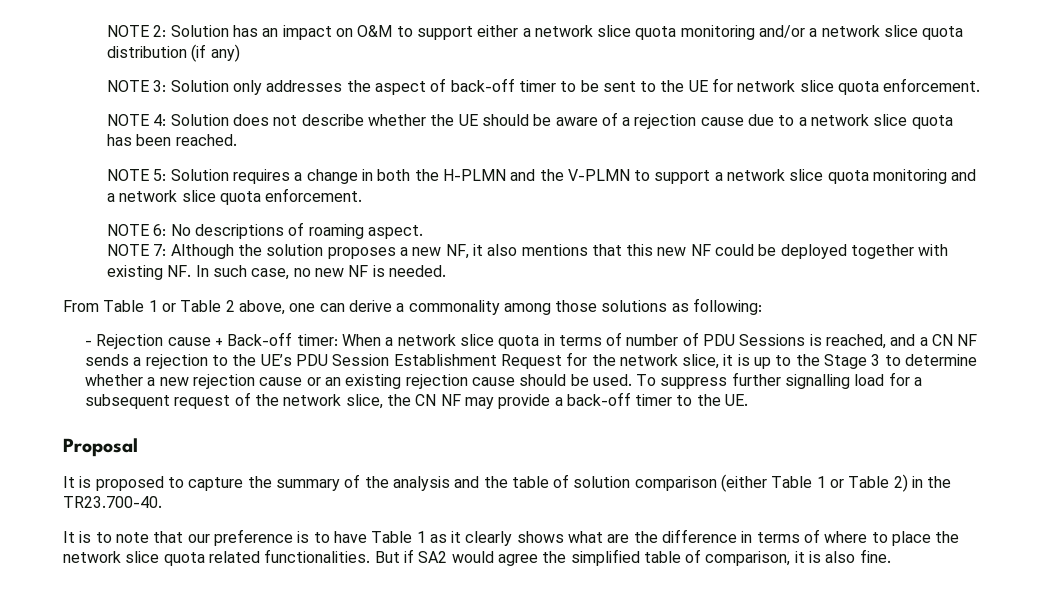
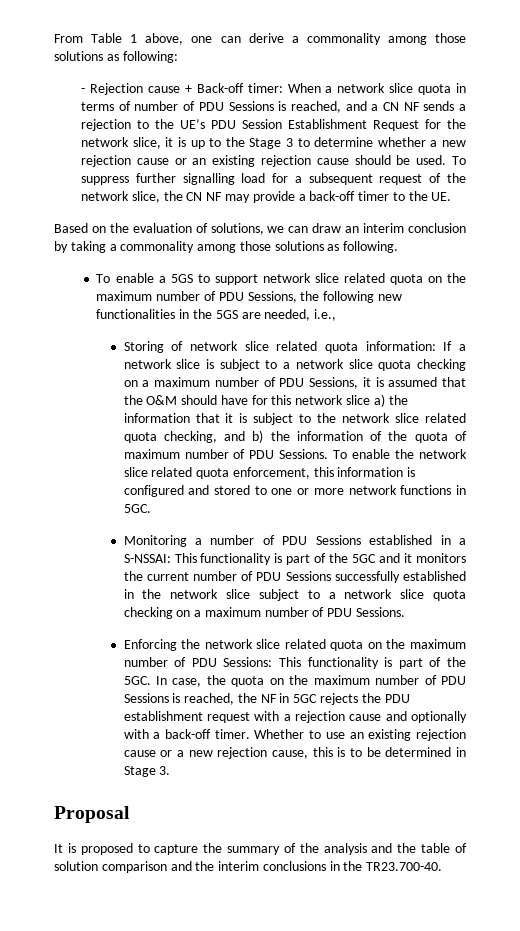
- NOTE 2: Solution has an impact on O&M to support either a network slice quota monitoring and/or a network slice quota distribution (if any)
- NOTE 3: Solution only addresses the aspect of back-off timer to be sent to the UE for network slice quota enforcement.
- NOTE 4: Solution does not describe whether the UE should be aware of a rejection cause due to a network slice quota has been reached.
- NOTE 5: Solution requires a change in both the H-PLMN and the V-PLMN to support a network slice quota monitoring and a network slice quota enforcement.
- NOTE 6: No descriptions of roaming aspect.
- NOTE 7: Although the solution proposes a new NF, it also mentions that this new NF could be deployed together with existing NF. In such case, no new NF is needed.
- From Table 1 or Table 2 above, one can derive a commonality among those solutions as following:
+ From Table 1 above, one can derive a commonality among those solutions as following:
+ Based on the evaluation of solutions, we can draw an interim conclusion by taking a commonality among those solutions as following.
+ To enable a 5GS to support network slice related quota on the maximum number of PDU Sessions, the following new functionalities in the 5GS are needed, i.e.,
+ Storing of network slice related quota information: If a network slice is subject to a network slice quota checking on a maximum number of PDU Sessions, it is assumed that the O&M should have for this network slice a) the information that it is subject to the network slice related quota checking, and b) the information of the quota of maximum number of PDU Sessions. To enable the network slice related quota enforcement, this information is configured and stored to one or more network functions in 5GC.
+ Monitoring a number of PDU Sessions established in a S-NSSAI: This functionality is part of the 5GC and it monitors the current number of PDU Sessions successfully established in the network slice subject to a network slice quota checking on a maximum number of PDU Sessions.
+ Enforcing the network slice related quota on the maximum number of PDU Sessions: This functionality is part of the 5GC. In case, the quota on the maximum number of PDU Sessions is reached, the NF in 5GC rejects the PDU establishment request with a rejection cause and optionally with a back-off timer. Whether to use an existing rejection cause or a new rejection cause, this is to be determined in Stage 3.
- It is proposed to capture the summary of the analysis and the table of solution comparison (either Table 1 or Table 2) in the TR23.700-40.
- It is to note that our preference is to have Table 1 as it clearly shows what are the difference in terms of where to place the network slice quota related functionalities. But if SA2 would agree the simplified table of comparison, it is also fine.
+ It is proposed to capture the summary of the analysis and the table of solution comparison and the interim conclusions in the TR23.700-40.

